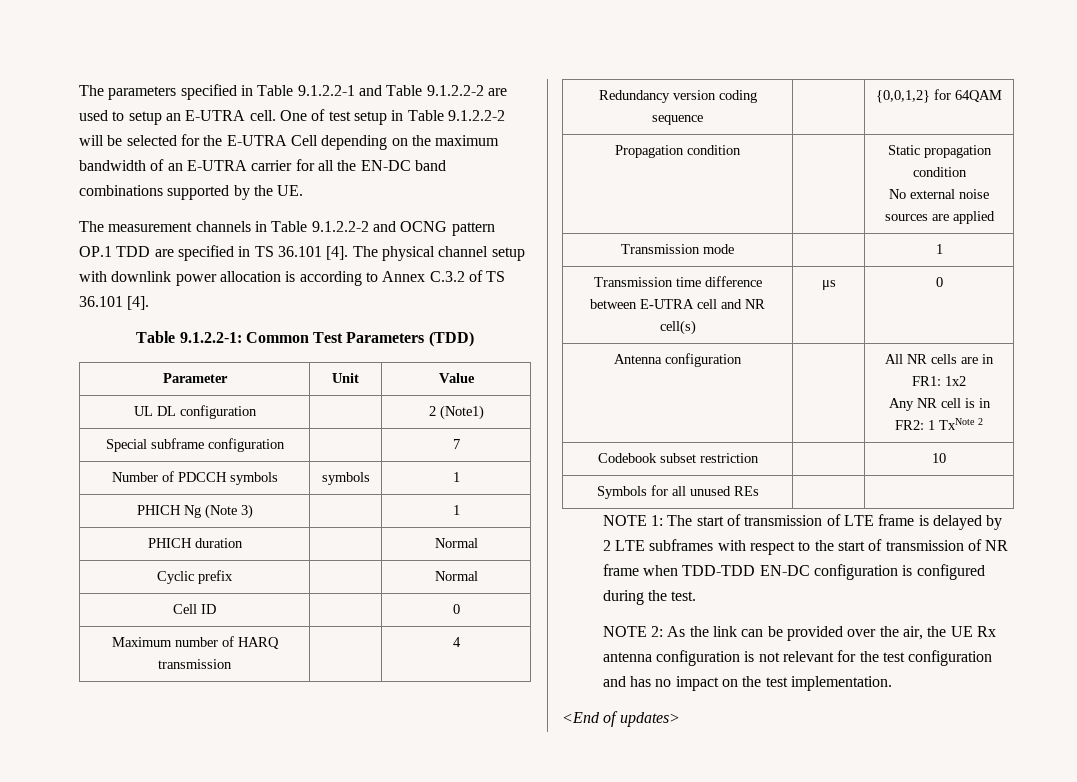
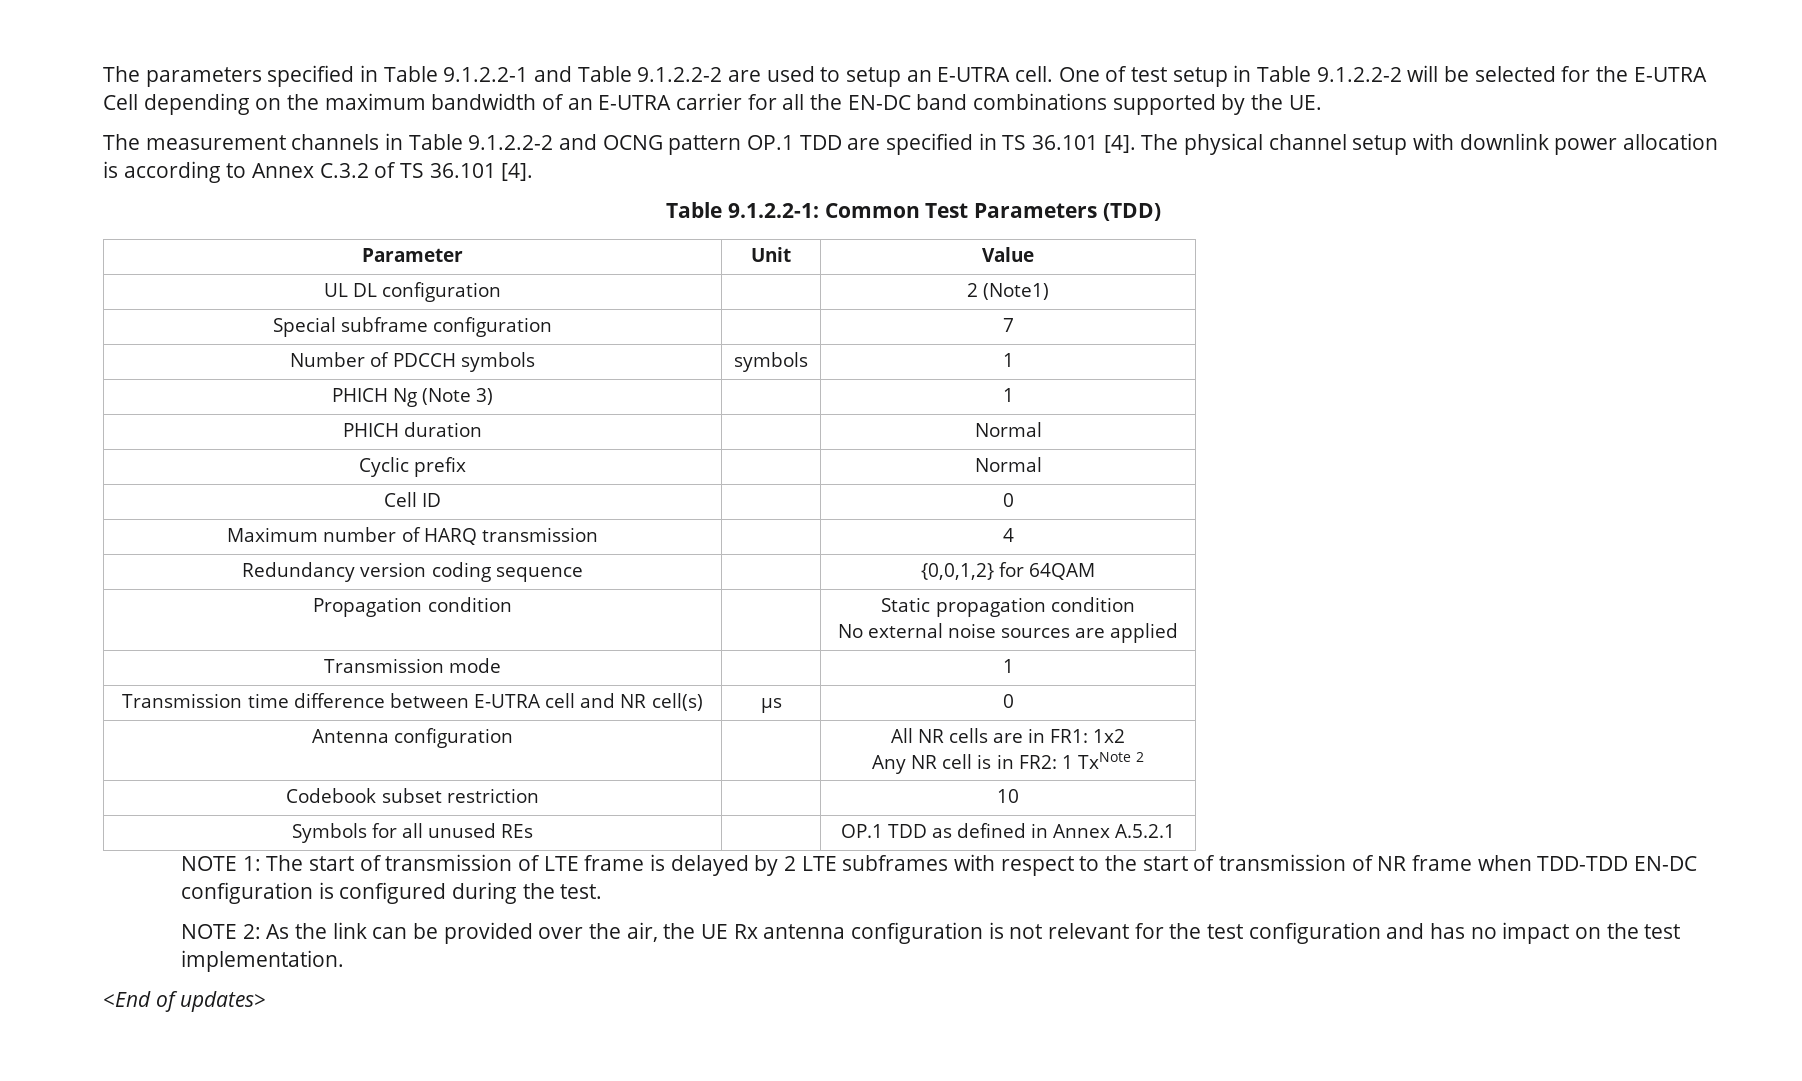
- Symbols for all unused REs | |
+ Symbols for all unused REs | | OP.1 TDD as defined in Annex A.5.2.1

